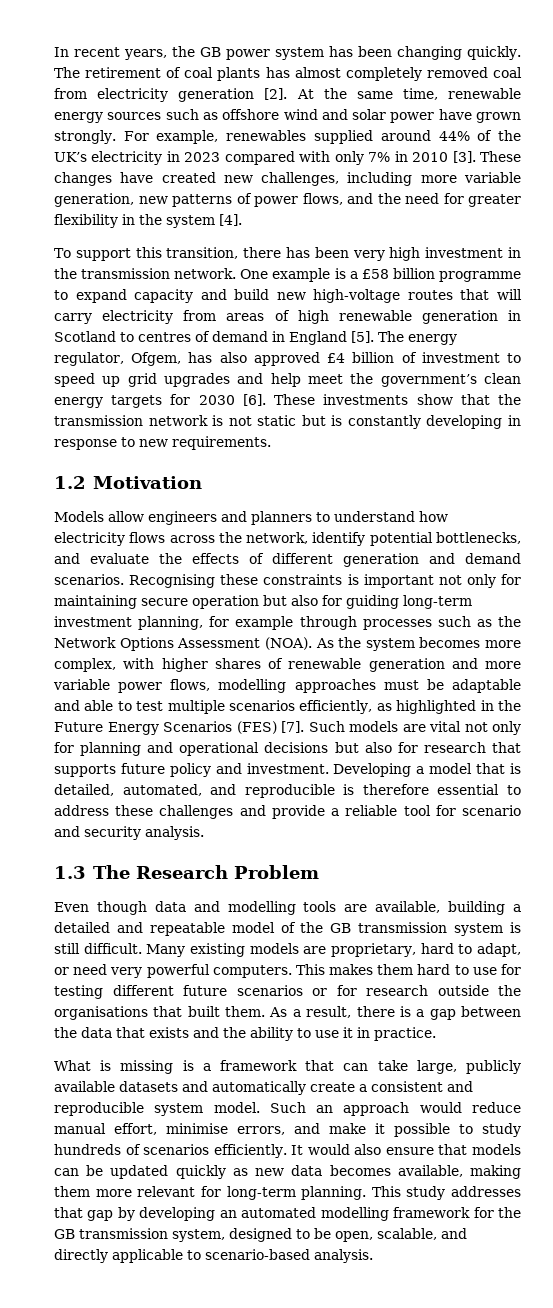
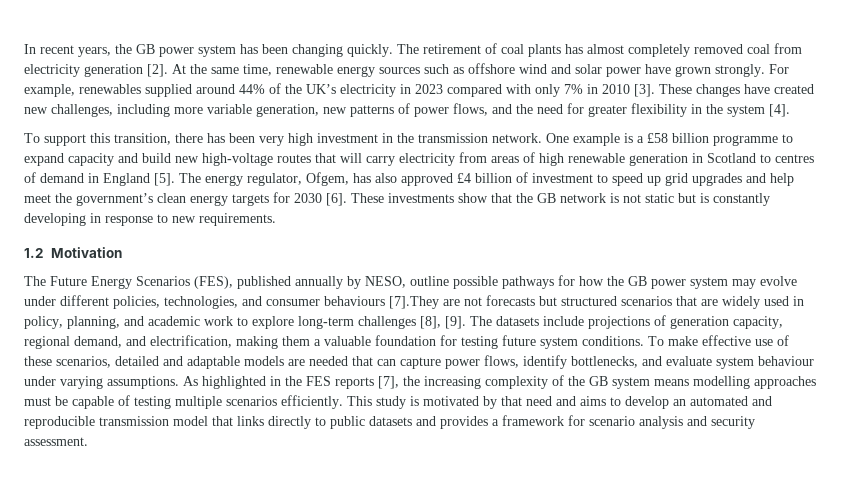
- These investments show that the transmission network is not static but is constantly developing in response to new requirements.
+ These investments show that the GB network is not static but is constantly developing in response to new requirements.
- Models allow engineers and planners to understand how electricity flows across the network, identify potential bottlenecks, and evaluate the effects of different generation and demand scenarios. Recognising these constraints is important not only for maintaining secure operation but also for guiding long-term investment planning, for example through processes such as the Network Options Assessment (NOA). As the system becomes more complex, with higher shares of renewable generation and more variable power flows, modelling approaches must be adaptable and able to test multiple scenarios efficiently, as highlighted in the Future Energy Scenarios (FES) [7]. Such models are vital not only for planning and operational decisions but also for research that supports future policy and investment. Developing a model that is detailed, automated, and reproducible is therefore essential to address these challenges and provide a reliable tool for scenario and security analysis.
- 1.3 The Research Problem
- Even though data and modelling tools are available, building a detailed and repeatable model of the GB transmission system is still difficult. Many existing models are proprietary, hard to adapt, or need very powerful computers. This makes them hard to use for testing different future scenarios or for research outside the organisations that built them. As a result, there is a gap between the data that exists and the ability to use it in practice.
- What is missing is a framework that can take large, publicly available datasets and automatically create a consistent and reproducible system model. Such an approach would reduce manual effort, minimise errors, and make it possible to study hundreds of scenarios efficiently. It would also ensure that models can be updated quickly as new data becomes available, making them more relevant for long-term planning. This study addresses that gap by developing an automated modelling framework for the GB transmission system, designed to be open, scalable, and directly applicable to scenario-based analysis.
+ The Future Energy Scenarios (FES), published annually by NESO, outline possible pathways for how the GB power system may evolve under different policies, technologies, and consumer behaviours [7].They are not forecasts but structured scenarios that are widely used in policy, planning, and academic work to explore long-term challenges [8], [9]. The datasets include projections of generation capacity, regional demand, and electrification, making them a valuable foundation for testing future system conditions. To make effective use of these scenarios, detailed and adaptable models are needed that can capture power flows, identify bottlenecks, and evaluate system behaviour under varying assumptions. As highlighted in the FES reports [7], the increasing complexity of the GB system means modelling approaches must be capable of testing multiple scenarios efficiently. This study is motivated by that need and aims to develop an automated and reproducible transmission model that links directly to public datasets and provides a framework for scenario analysis and security assessment.

